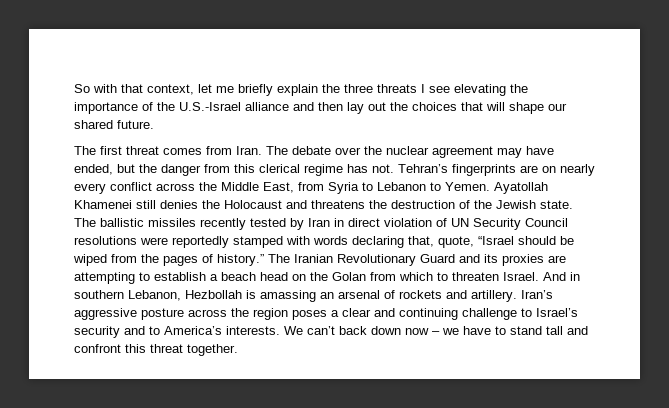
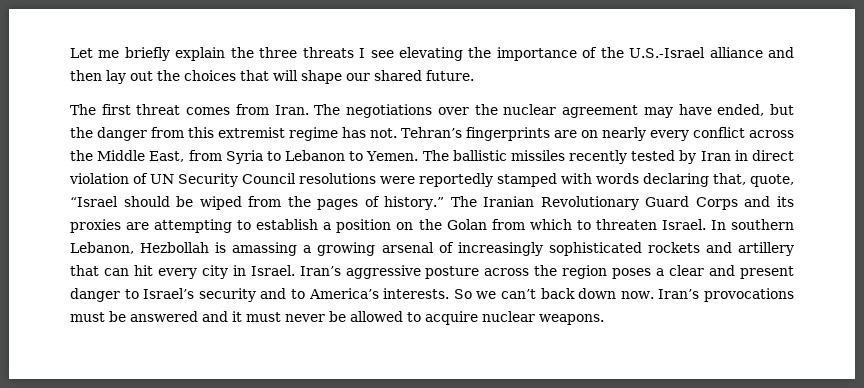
- So with that context, let me briefly explain the three threats I see elevating the importance of the U.S.-Israel alliance and then lay out the choices that will shape our shared future.
+ Let me briefly explain the three threats I see elevating the importance of the U.S.-Israel alliance and then lay out the choices that will shape our shared future.
- The debate over the nuclear agreement may have ended, but the danger from this clerical regime has not.
+ The negotiations over the nuclear agreement may have ended, but the danger from this extremist regime has not.
- Ayatollah Khamenei still denies the Holocaust and threatens the destruction of the Jewish state.
- The Iranian Revolutionary Guard and its proxies are attempting to establish a beach head on the Golan from which to threaten Israel.
+ The Iranian Revolutionary Guard Corps and its proxies are attempting to establish a position on the Golan from which to threaten Israel.
- And in southern Lebanon, Hezbollah is amassing an arsenal of rockets and artillery.
+ In southern Lebanon, Hezbollah is amassing a growing arsenal of increasingly sophisticated rockets and artillery that can hit every city in Israel.
- Iran’s aggressive posture across the region poses a clear and continuing challenge to Israel’s security and to America’s interests.
+ Iran’s aggressive posture across the region poses a clear and present danger to Israel’s security and to America’s interests.
- We can’t back down now – we have to stand tall and confront this threat together.
+ So we can’t back down now. Iran’s provocations must be answered and it must never be allowed to acquire nuclear weapons.

